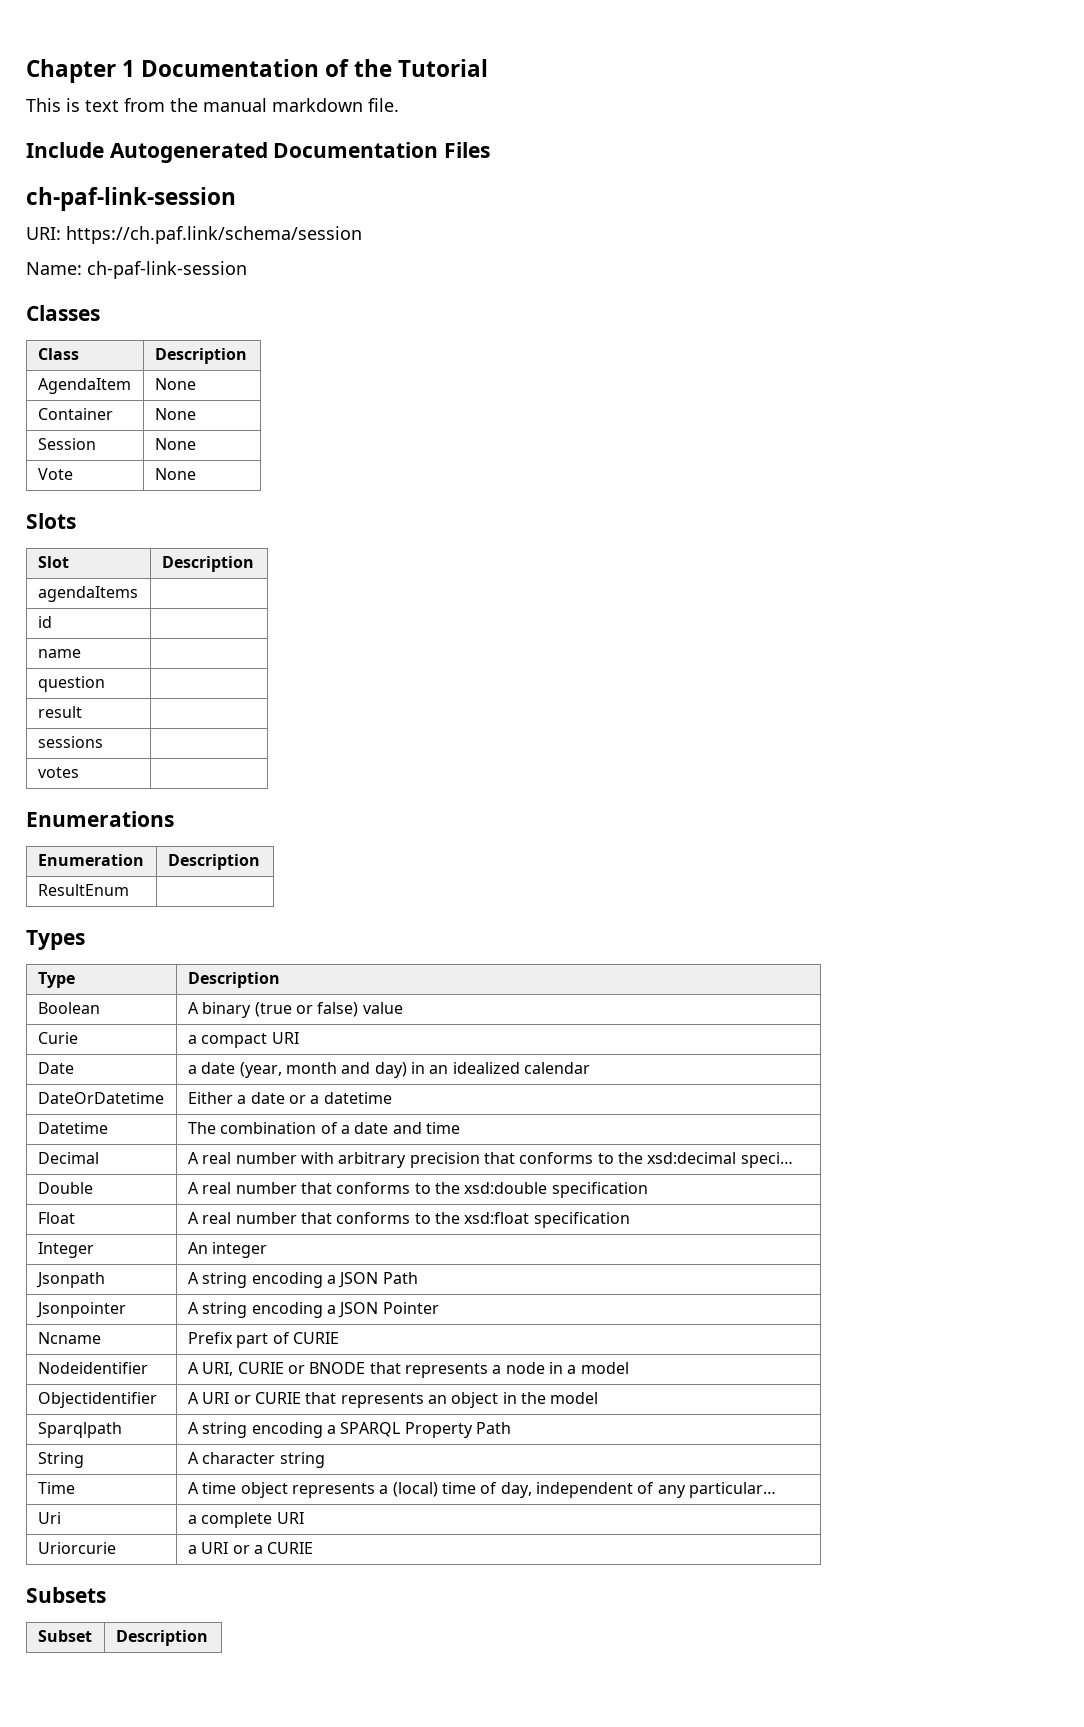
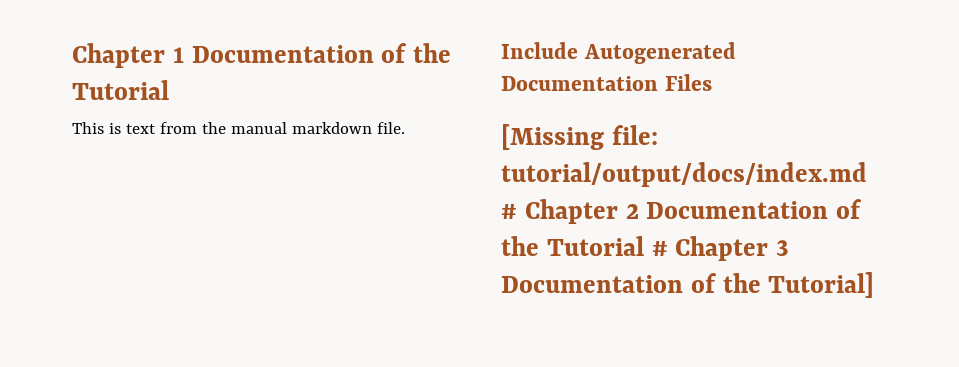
  Include Autogenerated Documentation Files
- ch-paf-link-session
- URI: https://ch.paf.link/schema/session
- Name: ch-paf-link-session
- Classes
- Class | Description
- AgendaItem | None
- Container | None
- Session | None
- Vote | None
- Slots
- Slot | Description
- agendaItems |
- id |
- name |
- question |
- result |
- sessions |
- votes |
- Enumerations
- Enumeration | Description
- ResultEnum |
- Types
- Type | Description
- Boolean | A binary (true or false) value
- Curie | a compact URI
- Date | a date (year, month and day) in an idealized calendar
- DateOrDatetime | Either a date or a datetime
- Datetime | The combination of a date and time
- Decimal | A real number with arbitrary precision that conforms to the xsd:decimal speci…
- Double | A real number that conforms to the xsd:double specification
- Float | A real number that conforms to the xsd:float specification
- Integer | An integer
- Jsonpath | A string encoding a JSON Path
- Jsonpointer | A string encoding a JSON Pointer
- Ncname | Prefix part of CURIE
- Nodeidentifier | A URI, CURIE or BNODE that represents a node in a model
- Objectidentifier | A URI or CURIE that represents an object in the model
- Sparqlpath | A string encoding a SPARQL Property Path
- String | A character string
- Time | A time object represents a (local) time of day, independent of any particular…
- Uri | a complete URI
- Uriorcurie | a URI or a CURIE
- Subsets
- Subset | Description
+ [Missing file: tutorial/output/docs/index.md # Chapter 2 Documentation of the Tutorial # Chapter 3 Documentation of the Tutorial]

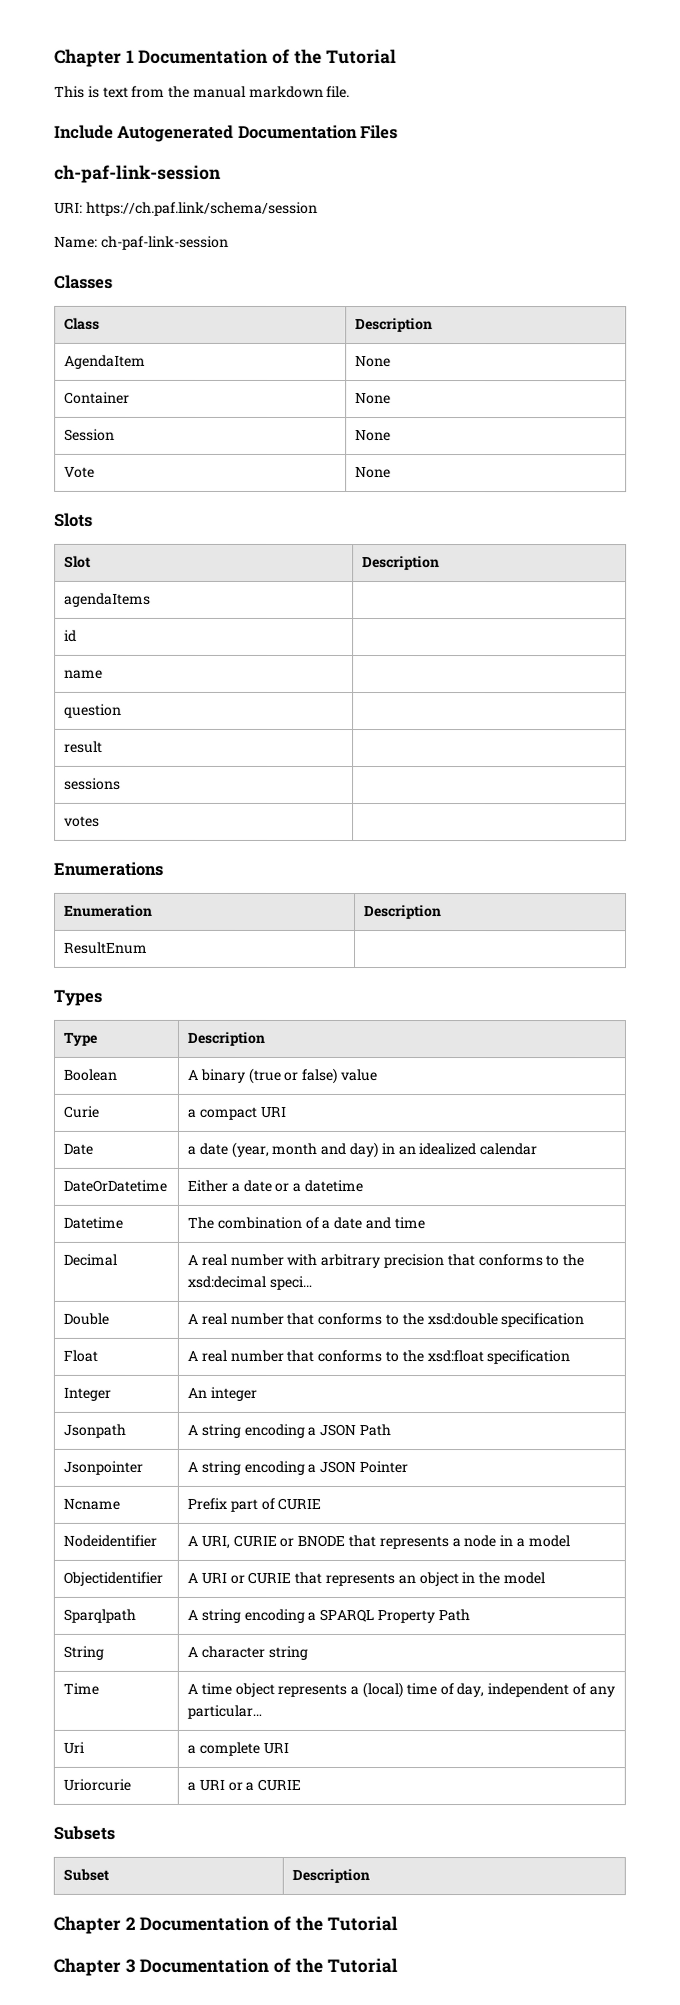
  Include Autogenerated Documentation Files
- [Missing file: tutorial/output/docs/index.md # Chapter 2 Documentation of the Tutorial # Chapter 3 Documentation of the Tutorial]
+ ch-paf-link-session
+ URI: https://ch.paf.link/schema/session
+ Name: ch-paf-link-session
+ Classes
+ Class | Description
+ AgendaItem | None
+ Container | None
+ Session | None
+ Vote | None
+ Slots
+ Slot | Description
+ agendaItems |
+ id |
+ name |
+ question |
+ result |
+ sessions |
+ votes |
+ Enumerations
+ Enumeration | Description
+ ResultEnum |
+ Types
+ Type | Description
+ Boolean | A binary (true or false) value
+ Curie | a compact URI
+ Date | a date (year, month and day) in an idealized calendar
+ DateOrDatetime | Either a date or a datetime
+ Datetime | The combination of a date and time
+ Decimal | A real number with arbitrary precision that conforms to the xsd:decimal speci…
+ Double | A real number that conforms to the xsd:double specification
+ Float | A real number that conforms to the xsd:float specification
+ Integer | An integer
+ Jsonpath | A string encoding a JSON Path
+ Jsonpointer | A string encoding a JSON Pointer
+ Ncname | Prefix part of CURIE
+ Nodeidentifier | A URI, CURIE or BNODE that represents a node in a model
+ Objectidentifier | A URI or CURIE that represents an object in the model
+ Sparqlpath | A string encoding a SPARQL Property Path
+ String | A character string
+ Time | A time object represents a (local) time of day, independent of any particular…
+ Uri | a complete URI
+ Uriorcurie | a URI or a CURIE
+ Subsets
+ Subset | Description
+ Chapter 2 Documentation of the Tutorial
+ Chapter 3 Documentation of the Tutorial

